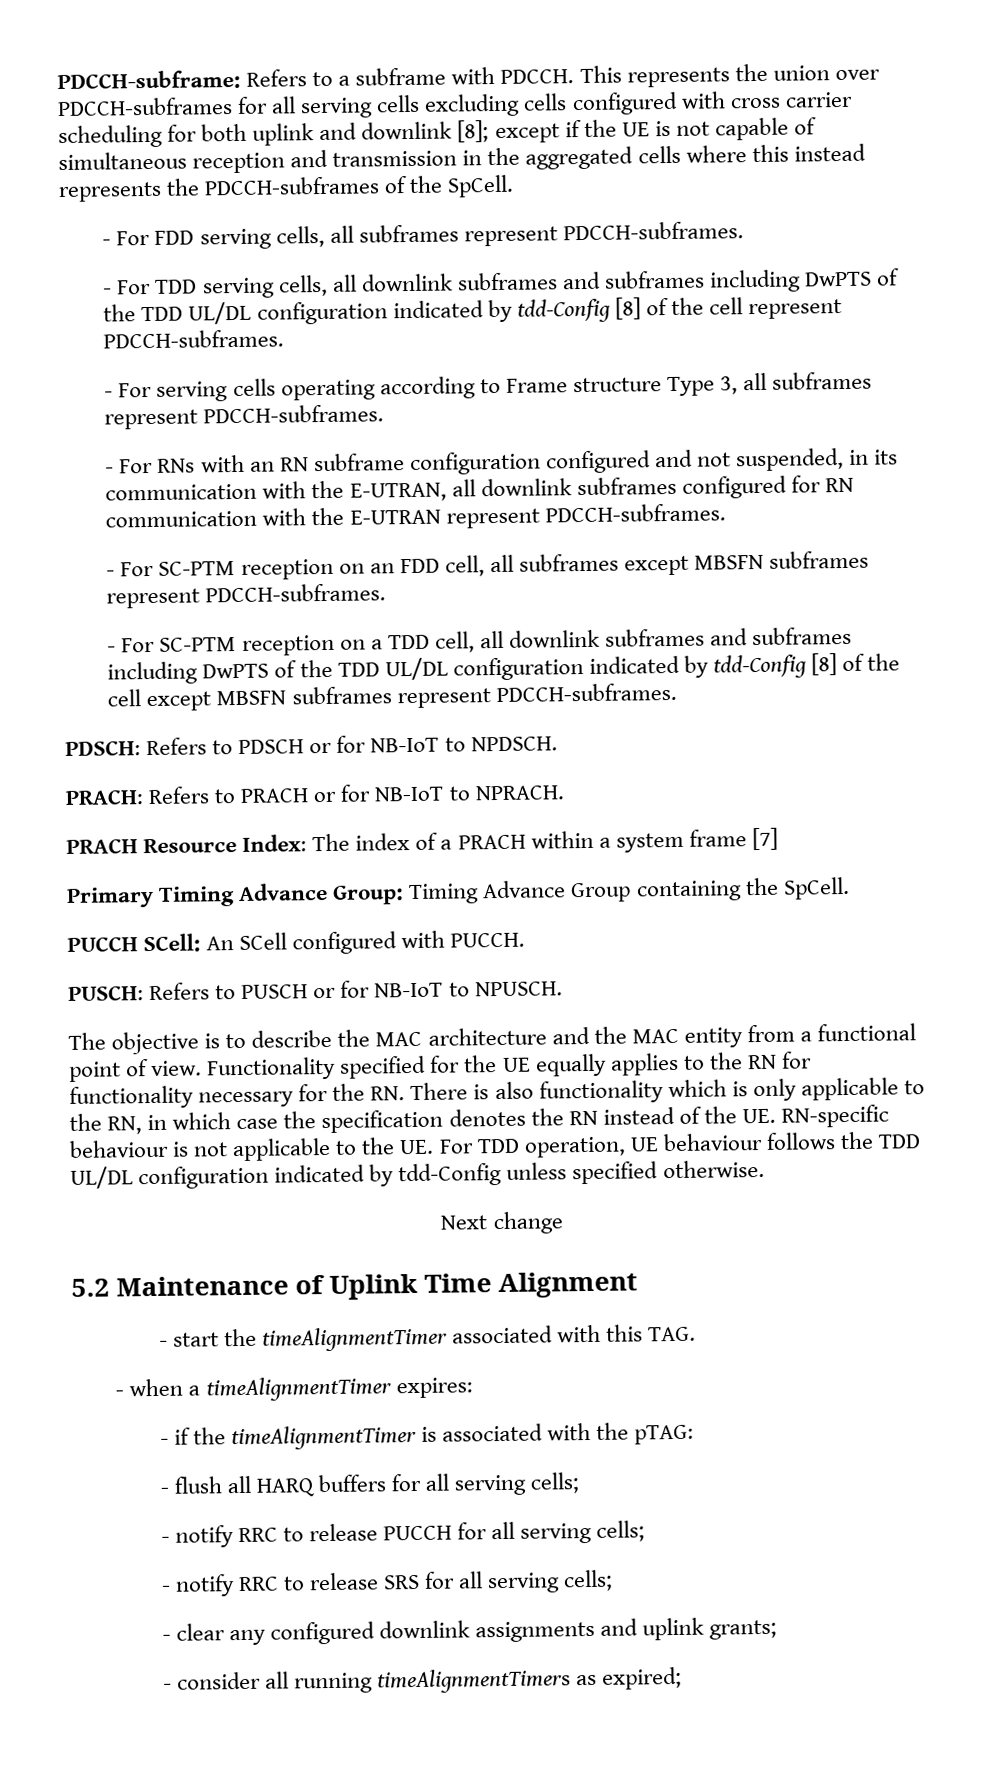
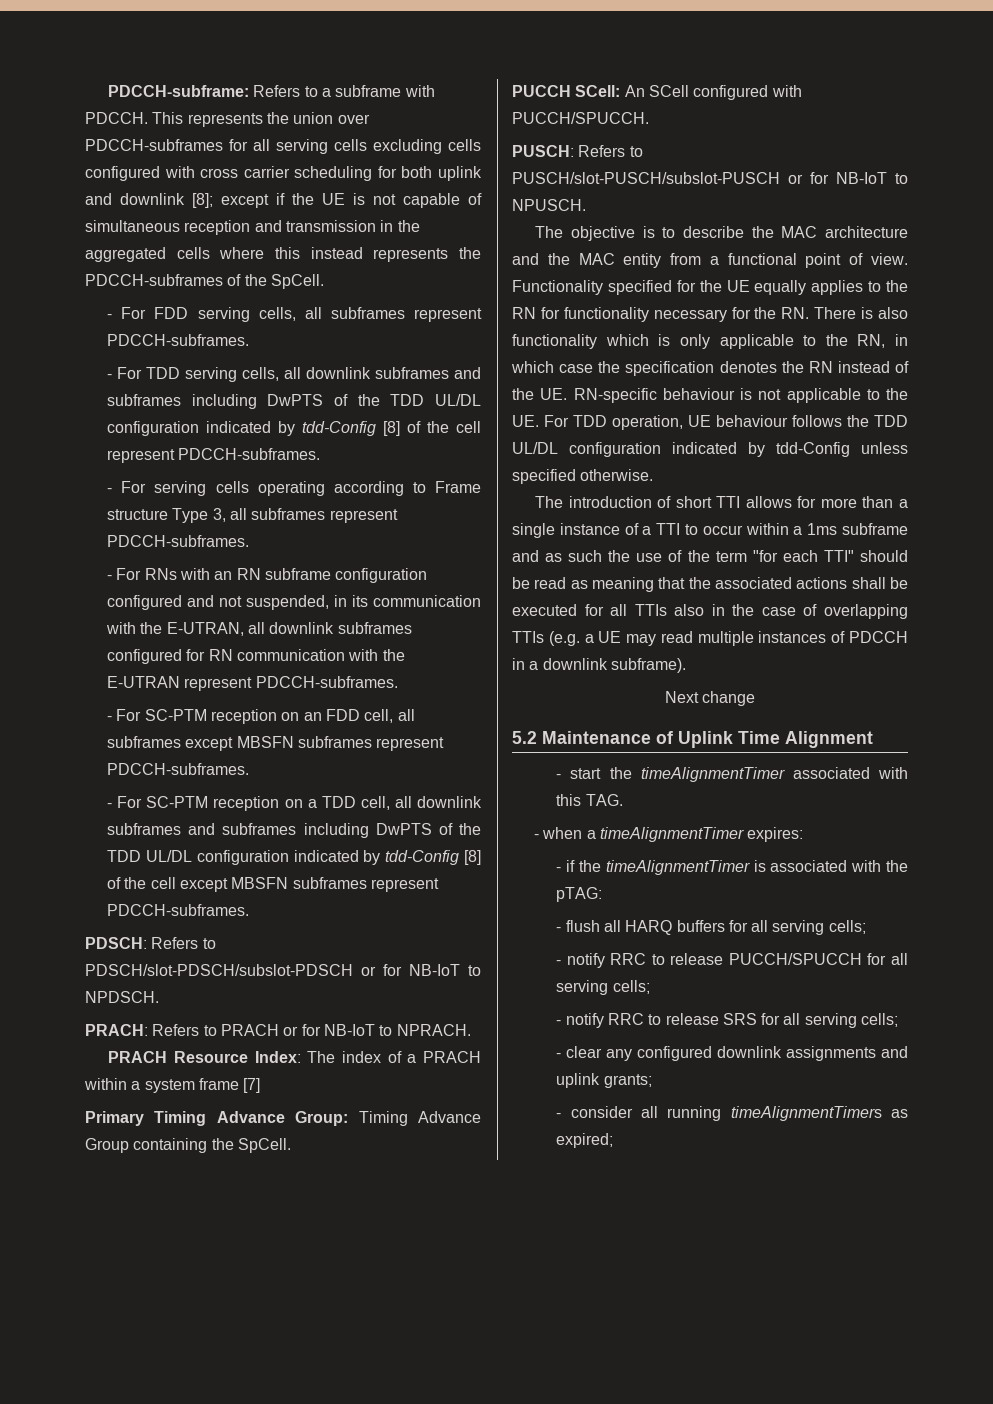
- PDSCH: Refers to PDSCH or for NB-IoT to NPDSCH.
+ PDSCH: Refers to PDSCH/slot-PDSCH/subslot-PDSCH or for NB-IoT to NPDSCH.
- PUCCH SCell: An SCell configured with PUCCH.
+ PUCCH SCell: An SCell configured with PUCCH/SPUCCH.
- PUSCH: Refers to PUSCH or for NB-IoT to NPUSCH.
+ PUSCH: Refers to PUSCH/slot-PUSCH/subslot-PUSCH or for NB-IoT to NPUSCH.
+ The introduction of short TTI allows for more than a single instance of a TTI to occur within a 1ms subframe and as such the use of the term "for each TTI" should be read as meaning that the associated actions shall be executed for all TTIs also in the case of overlapping TTIs (e.g. a UE may read multiple instances of PDCCH in a downlink subframe).
- - notify RRC to release PUCCH for all serving cells;
+ - notify RRC to release PUCCH/SPUCCH for all serving cells;

